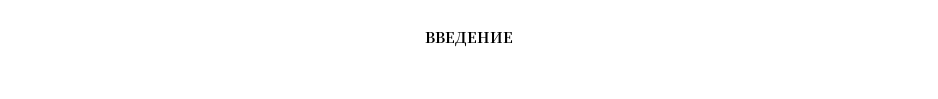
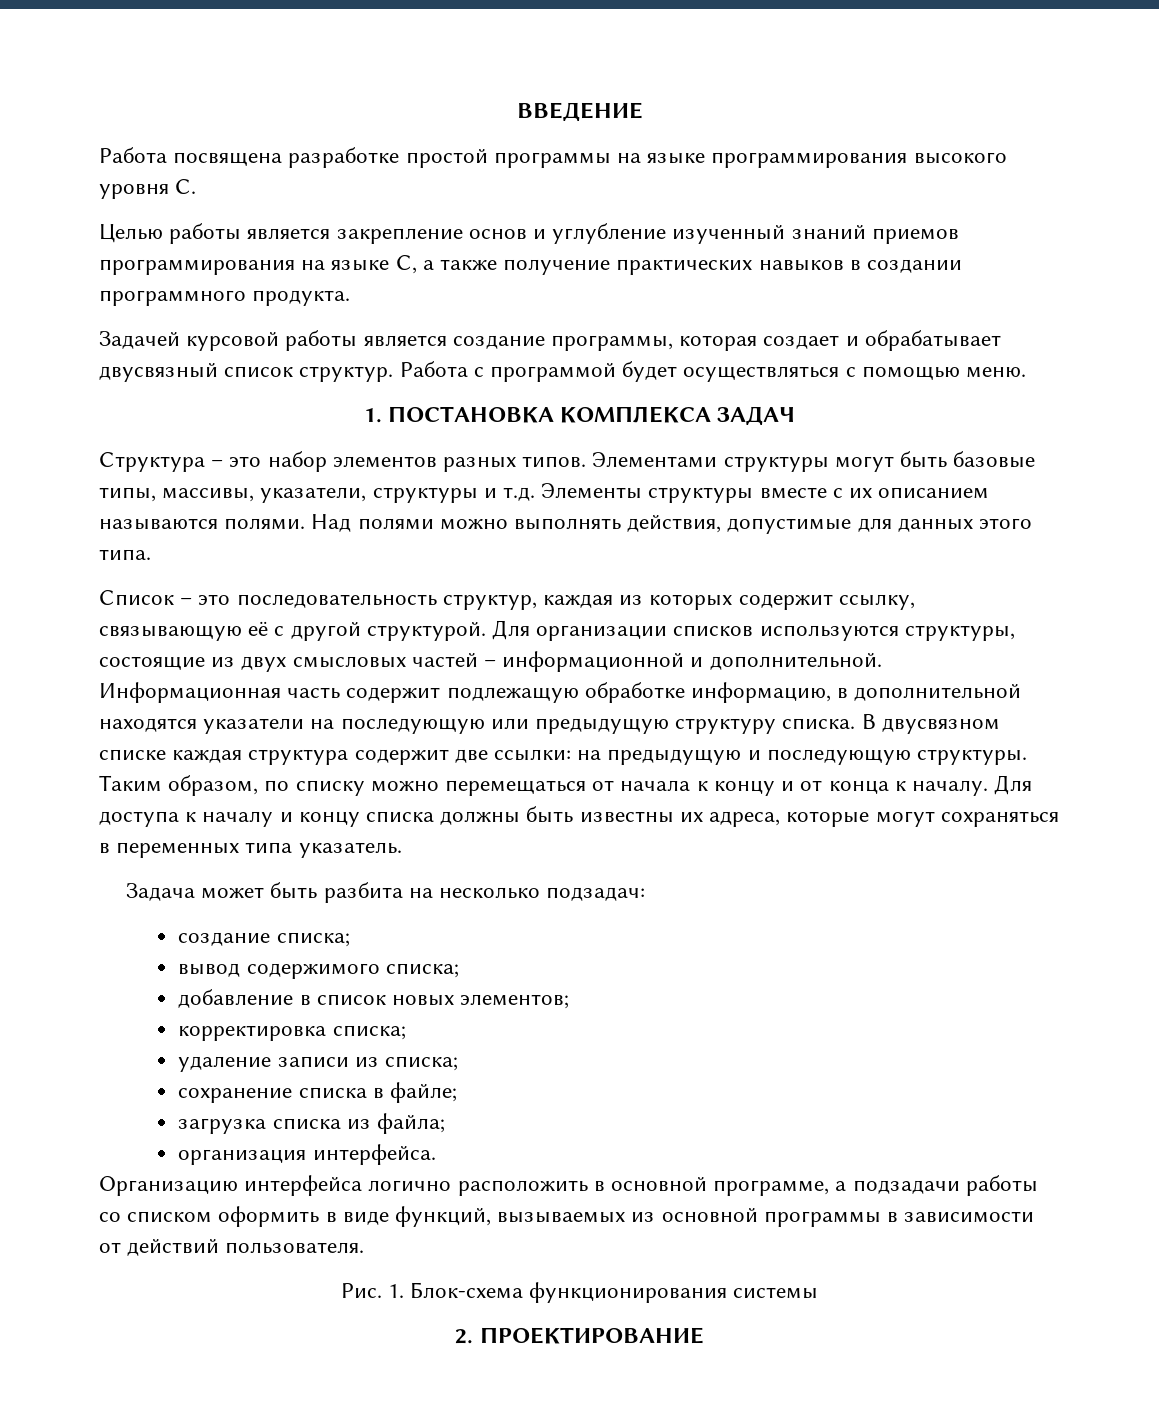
+ Работа посвящена разработке простой программы на языке программирования высокого уровня C.
+ Целью работы является закрепление основ и углубление изученный знаний приемов программирования на языке C, а также получение практических навыков в создании программного продукта.
+ Задачей курсовой работы является создание программы, которая создает и обрабатывает двусвязный список структур. Работа с программой будет осуществляться с помощью меню.
+ 1. ПОСТАНОВКА КОМПЛЕКСА ЗАДАЧ
+ Структура – это набор элементов разных типов. Элементами структуры могут быть базовые типы, массивы, указатели, структуры и т.д. Элементы структуры вместе с их описанием называются полями. Над полями можно выполнять действия, допустимые для данных этого типа.
+ Список – это последовательность структур, каждая из которых содержит ссылку, связывающую её с другой структурой. Для организации списков используются структуры, состоящие из двух смысловых частей – информационной и дополнительной. Информационная часть содержит подлежащую обработке информацию, в дополнительной находятся указатели на последующую или предыдущую структуру списка. В двусвязном списке каждая структура содержит две ссылки: на предыдущую и последующую структуры. Таким образом, по списку можно перемещаться от начала к концу и от конца к началу. Для доступа к началу и концу списка должны быть известны их адреса, которые могут сохраняться в переменных типа указатель.
+ Задача может быть разбита на несколько подзадач:
+ создание списка;
+ вывод содержимого списка;
+ добавление в список новых элементов;
+ корректировка списка;
+ удаление записи из списка;
+ сохранение списка в файле;
+ загрузка списка из файла;
+ организация интерфейса.
+ Организацию интерфейса логично расположить в основной программе, а подзадачи работы со списком оформить в виде функций, вызываемых из основной программы в зависимости от действий пользователя.
+ Рис. 1. Блок-схема функционирования системы
+ 2. ПРОЕКТИРОВАНИЕ

